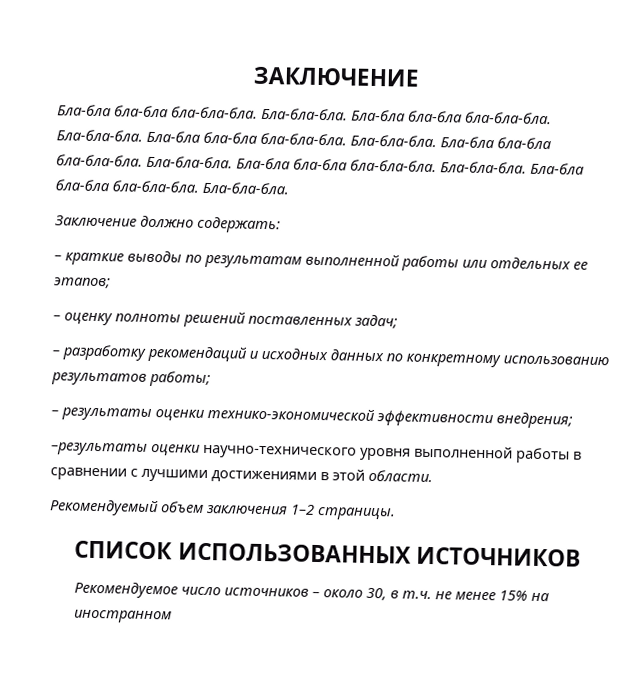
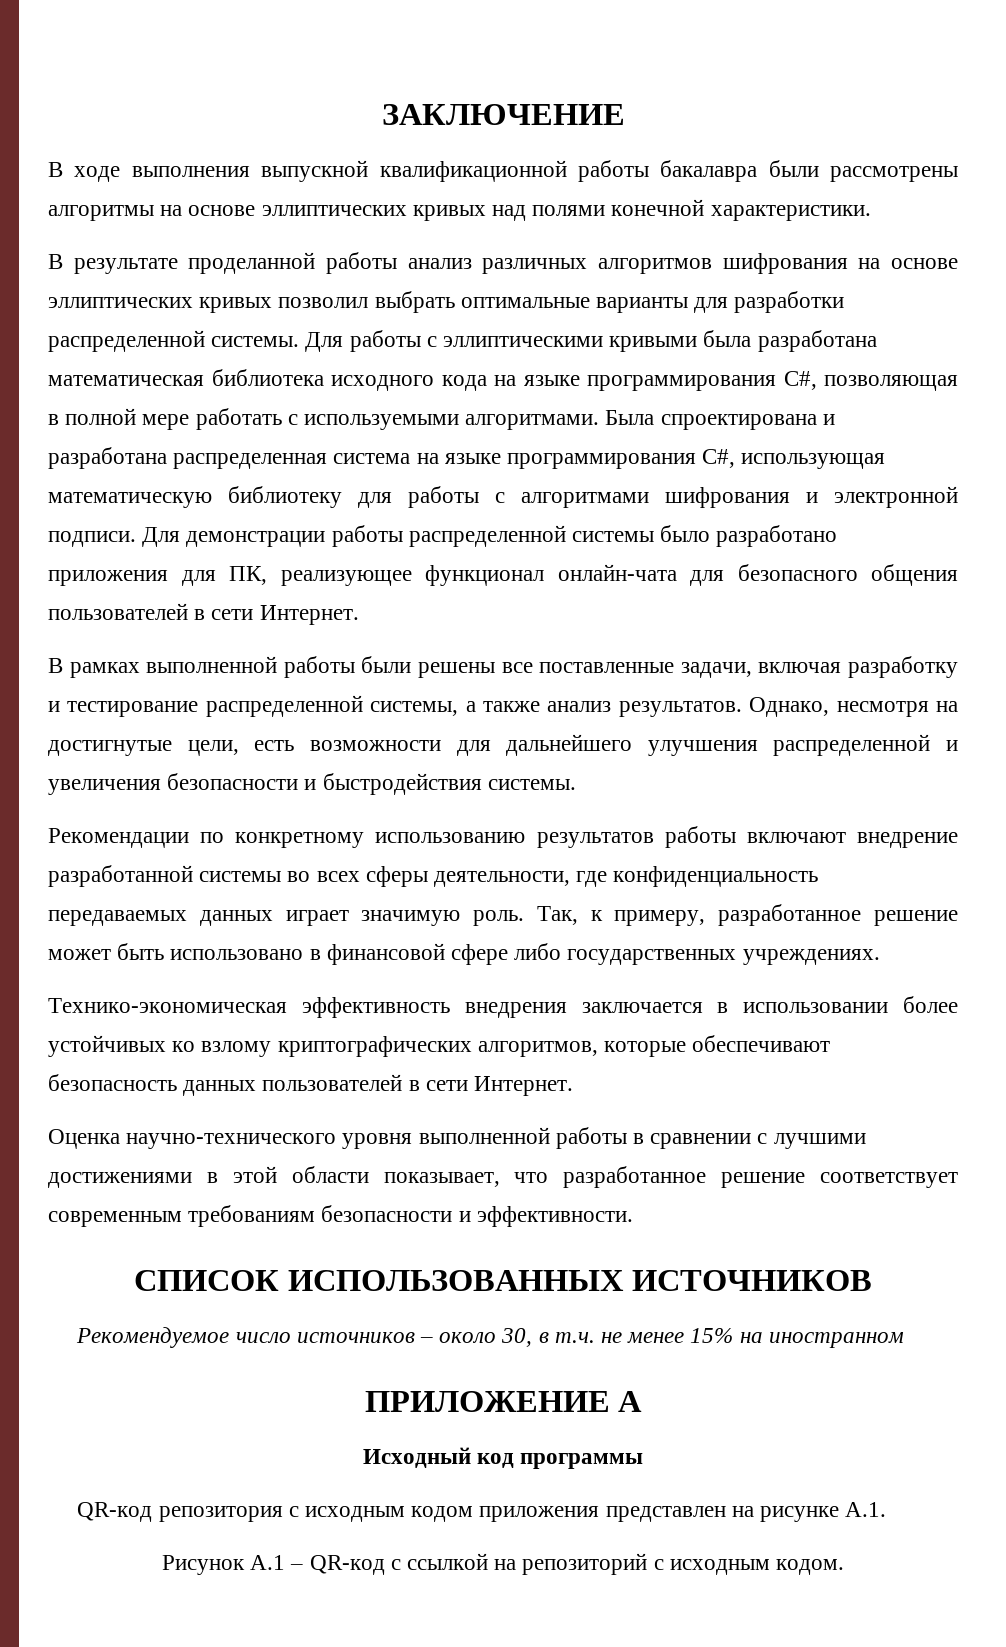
- Бла-бла бла-бла бла-бла-бла. Бла-бла-бла. Бла-бла бла-бла бла-бла-бла. Бла-бла-бла. Бла-бла бла-бла бла-бла-бла. Бла-бла-бла. Бла-бла бла-бла бла-бла-бла. Бла-бла-бла. Бла-бла бла-бла бла-бла-бла. Бла-бла-бла. Бла-бла бла-бла бла-бла-бла. Бла-бла-бла.
- Заключение должно содержать:
- – краткие выводы по результатам выполненной работы или отдельных ее этапов;
- – оценку полноты решений поставленных задач;
- – разработку рекомендаций и исходных данных по конкретному использованию результатов работы;
- – результаты оценки технико-экономической эффективности внедрения;
- –результаты оценки научно-технического уровня выполненной работы в сравнении с лучшими достижениями в этой области.
- Рекомендуемый объем заключения 1–2 страницы.
+ В ходе выполнения выпускной квалификационной работы бакалавра были рассмотрены алгоритмы на основе эллиптических кривых над полями конечной характеристики.
+ В результате проделанной работы анализ различных алгоритмов шифрования на основе эллиптических кривых позволил выбрать оптимальные варианты для разработки распределенной системы. Для работы с эллиптическими кривыми была разработана математическая библиотека исходного кода на языке программирования C#, позволяющая в полной мере работать с используемыми алгоритмами. Была спроектирована и разработана распределенная система на языке программирования C#, использующая математическую библиотеку для работы с алгоритмами шифрования и электронной подписи. Для демонстрации работы распределенной системы было разработано приложения для ПК, реализующее функционал онлайн-чата для безопасного общения пользователей в сети Интернет.
+ В рамках выполненной работы были решены все поставленные задачи, включая разработку и тестирование распределенной системы, а также анализ результатов. Однако, несмотря на достигнутые цели, есть возможности для дальнейшего улучшения распределенной и увеличения безопасности и быстродействия системы.
+ Рекомендации по конкретному использованию результатов работы включают внедрение разработанной системы во всех сферы деятельности, где конфиденциальность передаваемых данных играет значимую роль. Так, к примеру, разработанное решение может быть использовано в финансовой сфере либо государственных учреждениях.
+ Технико-экономическая эффективность внедрения заключается в использовании более устойчивых ко взлому криптографических алгоритмов, которые обеспечивают безопасность данных пользователей в сети Интернет.
+ Оценка научно-технического уровня выполненной работы в сравнении с лучшими достижениями в этой области показывает, что разработанное решение соответствует современным требованиям безопасности и эффективности.
+ ПРИЛОЖЕНИЕ А
+ Исходный код программы
+ QR-код репозитория с исходным кодом приложения представлен на рисунке A.1.
+ Рисунок A.1 – QR-код с ссылкой на репозиторий с исходным кодом.

